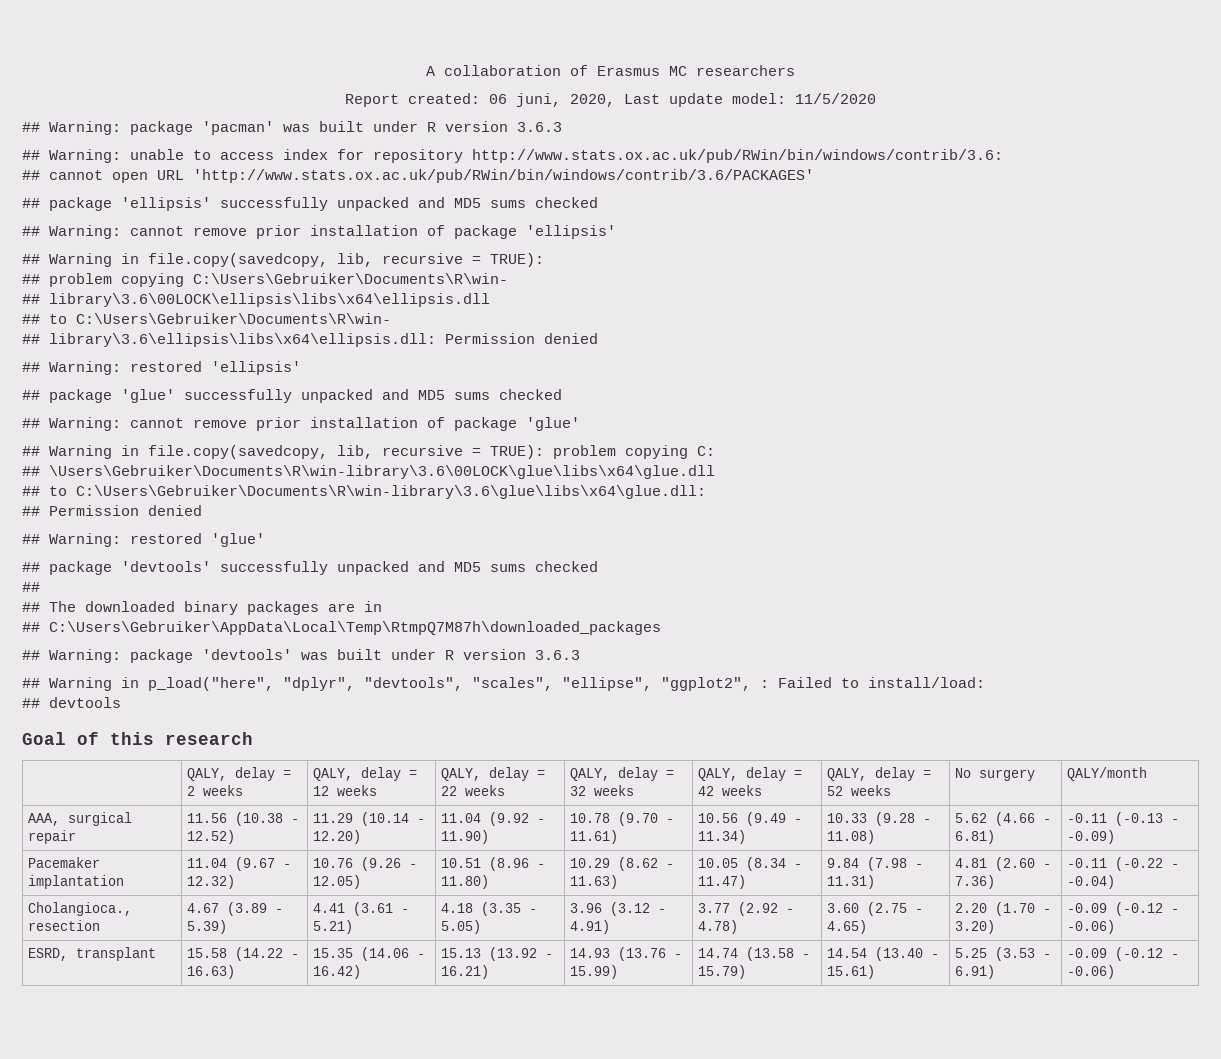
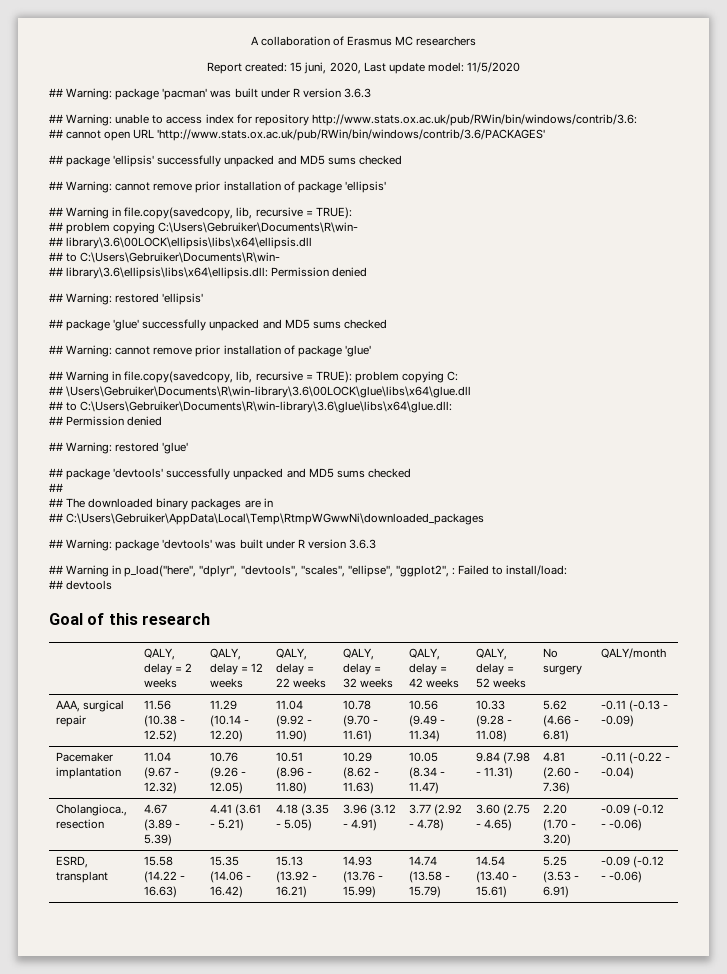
- Report created: 06 juni, 2020, Last update model: 11/5/2020
+ Report created: 15 juni, 2020, Last update model: 11/5/2020
- ## C:\Users\Gebruiker\AppData\Local\Temp\RtmpQ7M87h\downloaded_packages
+ ## C:\Users\Gebruiker\AppData\Local\Temp\RtmpWGwwNi\downloaded_packages

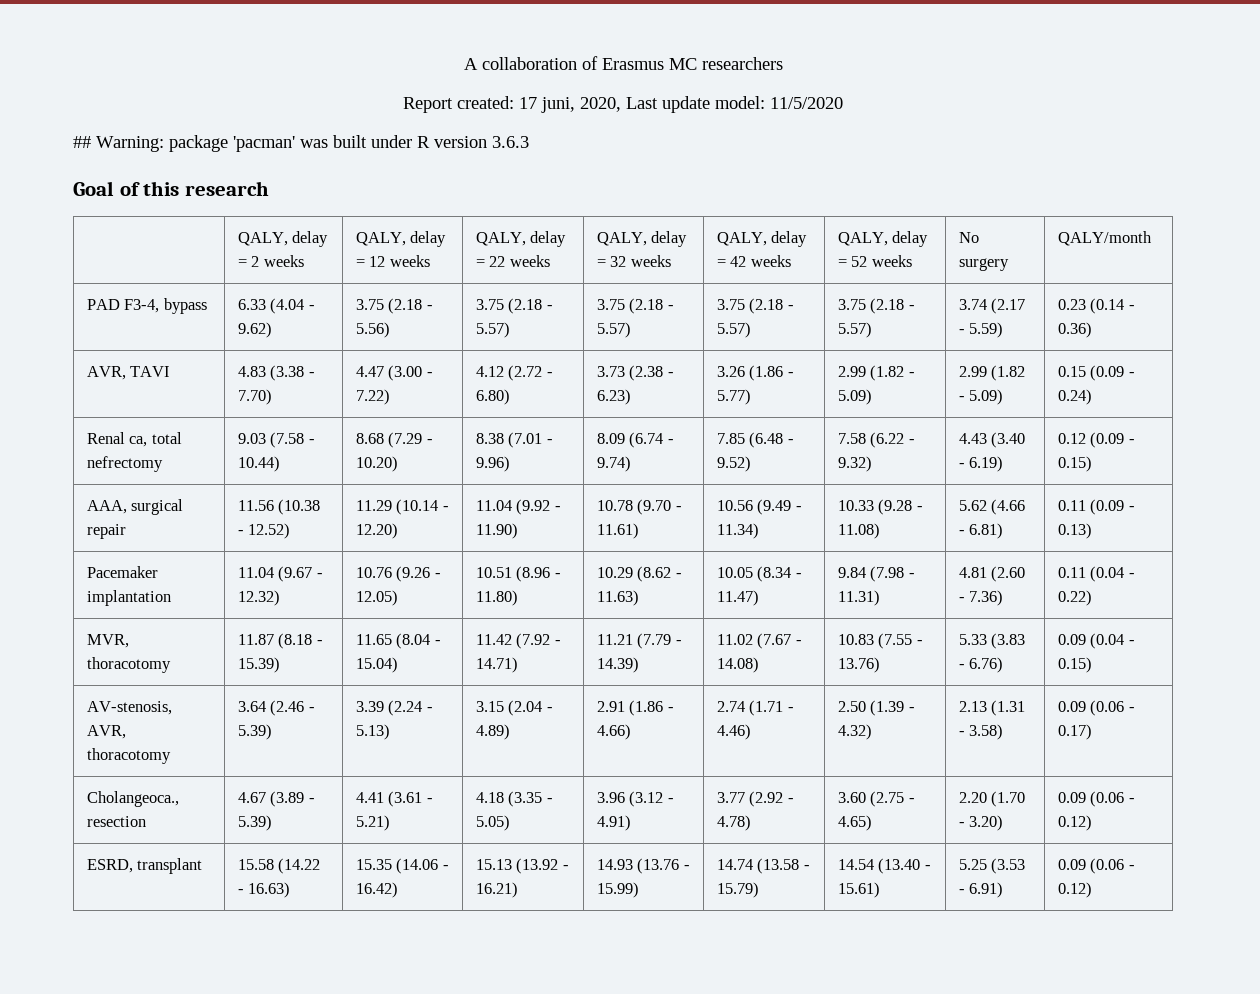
- Report created: 15 juni, 2020, Last update model: 11/5/2020
+ Report created: 17 juni, 2020, Last update model: 11/5/2020
- ## Warning: unable to access index for repository http://www.stats.ox.ac.uk/pub/RWin/bin/windows/contrib/3.6:
- ## cannot open URL 'http://www.stats.ox.ac.uk/pub/RWin/bin/windows/contrib/3.6/PACKAGES'
- ## package 'ellipsis' successfully unpacked and MD5 sums checked
- ## Warning: cannot remove prior installation of package 'ellipsis'
- ## Warning in file.copy(savedcopy, lib, recursive = TRUE):
- ## problem copying C:\Users\Gebruiker\Documents\R\win-
- ## library\3.6\00LOCK\ellipsis\libs\x64\ellipsis.dll
- ## to C:\Users\Gebruiker\Documents\R\win-
- ## library\3.6\ellipsis\libs\x64\ellipsis.dll: Permission denied
- ## Warning: restored 'ellipsis'
- ## package 'glue' successfully unpacked and MD5 sums checked
- ## Warning: cannot remove prior installation of package 'glue'
- ## Warning in file.copy(savedcopy, lib, recursive = TRUE): problem copying C:
- ## \Users\Gebruiker\Documents\R\win-library\3.6\00LOCK\glue\libs\x64\glue.dll
- ## to C:\Users\Gebruiker\Documents\R\win-library\3.6\glue\libs\x64\glue.dll:
- ## Permission denied
- ## Warning: restored 'glue'
- ## package 'devtools' successfully unpacked and MD5 sums checked
- ##
- ## The downloaded binary packages are in
- ## C:\Users\Gebruiker\AppData\Local\Temp\RtmpWGwwNi\downloaded_packages
- ## Warning: package 'devtools' was built under R version 3.6.3
- ## Warning in p_load("here", "dplyr", "devtools", "scales", "ellipse", "ggplot2", : Failed to install/load:
- ## devtools
+ PAD F3-4, bypass | 6.33 (4.04 - 9.62) | 3.75 (2.18 - 5.56) | 3.75 (2.18 - 5.57) | 3.75 (2.18 - 5.57) | 3.75 (2.18 - 5.57) | 3.75 (2.18 - 5.57) | 3.74 (2.17 - 5.59) | 0.23 (0.14 - 0.36)
+ AVR, TAVI | 4.83 (3.38 - 7.70) | 4.47 (3.00 - 7.22) | 4.12 (2.72 - 6.80) | 3.73 (2.38 - 6.23) | 3.26 (1.86 - 5.77) | 2.99 (1.82 - 5.09) | 2.99 (1.82 - 5.09) | 0.15 (0.09 - 0.24)
+ Renal ca, total nefrectomy | 9.03 (7.58 - 10.44) | 8.68 (7.29 - 10.20) | 8.38 (7.01 - 9.96) | 8.09 (6.74 - 9.74) | 7.85 (6.48 - 9.52) | 7.58 (6.22 - 9.32) | 4.43 (3.40 - 6.19) | 0.12 (0.09 - 0.15)
- AAA, surgical repair | 11.56 (10.38 - 12.52) | 11.29 (10.14 - 12.20) | 11.04 (9.92 - 11.90) | 10.78 (9.70 - 11.61) | 10.56 (9.49 - 11.34) | 10.33 (9.28 - 11.08) | 5.62 (4.66 - 6.81) | -0.11 (-0.13 - -0.09)
+ AAA, surgical repair | 11.56 (10.38 - 12.52) | 11.29 (10.14 - 12.20) | 11.04 (9.92 - 11.90) | 10.78 (9.70 - 11.61) | 10.56 (9.49 - 11.34) | 10.33 (9.28 - 11.08) | 5.62 (4.66 - 6.81) | 0.11 (0.09 - 0.13)
- Pacemaker implantation | 11.04 (9.67 - 12.32) | 10.76 (9.26 - 12.05) | 10.51 (8.96 - 11.80) | 10.29 (8.62 - 11.63) | 10.05 (8.34 - 11.47) | 9.84 (7.98 - 11.31) | 4.81 (2.60 - 7.36) | -0.11 (-0.22 - -0.04)
- Cholangioca., resection | 4.67 (3.89 - 5.39) | 4.41 (3.61 - 5.21) | 4.18 (3.35 - 5.05) | 3.96 (3.12 - 4.91) | 3.77 (2.92 - 4.78) | 3.60 (2.75 - 4.65) | 2.20 (1.70 - 3.20) | -0.09 (-0.12 - -0.06)
+ Pacemaker implantation | 11.04 (9.67 - 12.32) | 10.76 (9.26 - 12.05) | 10.51 (8.96 - 11.80) | 10.29 (8.62 - 11.63) | 10.05 (8.34 - 11.47) | 9.84 (7.98 - 11.31) | 4.81 (2.60 - 7.36) | 0.11 (0.04 - 0.22)
+ MVR, thoracotomy | 11.87 (8.18 - 15.39) | 11.65 (8.04 - 15.04) | 11.42 (7.92 - 14.71) | 11.21 (7.79 - 14.39) | 11.02 (7.67 - 14.08) | 10.83 (7.55 - 13.76) | 5.33 (3.83 - 6.76) | 0.09 (0.04 - 0.15)
+ AV-stenosis, AVR, thoracotomy | 3.64 (2.46 - 5.39) | 3.39 (2.24 - 5.13) | 3.15 (2.04 - 4.89) | 2.91 (1.86 - 4.66) | 2.74 (1.71 - 4.46) | 2.50 (1.39 - 4.32) | 2.13 (1.31 - 3.58) | 0.09 (0.06 - 0.17)
+ Cholangeoca., resection | 4.67 (3.89 - 5.39) | 4.41 (3.61 - 5.21) | 4.18 (3.35 - 5.05) | 3.96 (3.12 - 4.91) | 3.77 (2.92 - 4.78) | 3.60 (2.75 - 4.65) | 2.20 (1.70 - 3.20) | 0.09 (0.06 - 0.12)
- ESRD, transplant | 15.58 (14.22 - 16.63) | 15.35 (14.06 - 16.42) | 15.13 (13.92 - 16.21) | 14.93 (13.76 - 15.99) | 14.74 (13.58 - 15.79) | 14.54 (13.40 - 15.61) | 5.25 (3.53 - 6.91) | -0.09 (-0.12 - -0.06)
+ ESRD, transplant | 15.58 (14.22 - 16.63) | 15.35 (14.06 - 16.42) | 15.13 (13.92 - 16.21) | 14.93 (13.76 - 15.99) | 14.74 (13.58 - 15.79) | 14.54 (13.40 - 15.61) | 5.25 (3.53 - 6.91) | 0.09 (0.06 - 0.12)

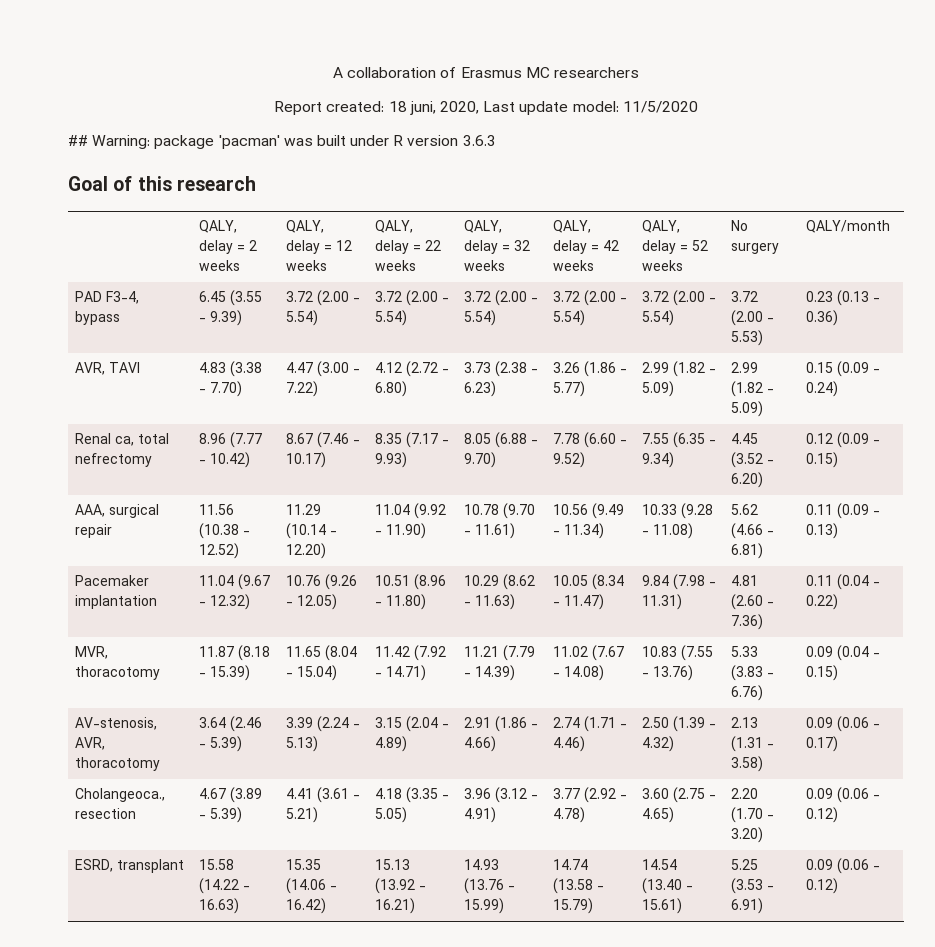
- Report created: 17 juni, 2020, Last update model: 11/5/2020
+ Report created: 18 juni, 2020, Last update model: 11/5/2020
- PAD F3-4, bypass | 6.33 (4.04 - 9.62) | 3.75 (2.18 - 5.56) | 3.75 (2.18 - 5.57) | 3.75 (2.18 - 5.57) | 3.75 (2.18 - 5.57) | 3.75 (2.18 - 5.57) | 3.74 (2.17 - 5.59) | 0.23 (0.14 - 0.36)
+ PAD F3-4, bypass | 6.45 (3.55 - 9.39) | 3.72 (2.00 - 5.54) | 3.72 (2.00 - 5.54) | 3.72 (2.00 - 5.54) | 3.72 (2.00 - 5.54) | 3.72 (2.00 - 5.54) | 3.72 (2.00 - 5.53) | 0.23 (0.13 - 0.36)
- Renal ca, total nefrectomy | 9.03 (7.58 - 10.44) | 8.68 (7.29 - 10.20) | 8.38 (7.01 - 9.96) | 8.09 (6.74 - 9.74) | 7.85 (6.48 - 9.52) | 7.58 (6.22 - 9.32) | 4.43 (3.40 - 6.19) | 0.12 (0.09 - 0.15)
+ Renal ca, total nefrectomy | 8.96 (7.77 - 10.42) | 8.67 (7.46 - 10.17) | 8.35 (7.17 - 9.93) | 8.05 (6.88 - 9.70) | 7.78 (6.60 - 9.52) | 7.55 (6.35 - 9.34) | 4.45 (3.52 - 6.20) | 0.12 (0.09 - 0.15)

